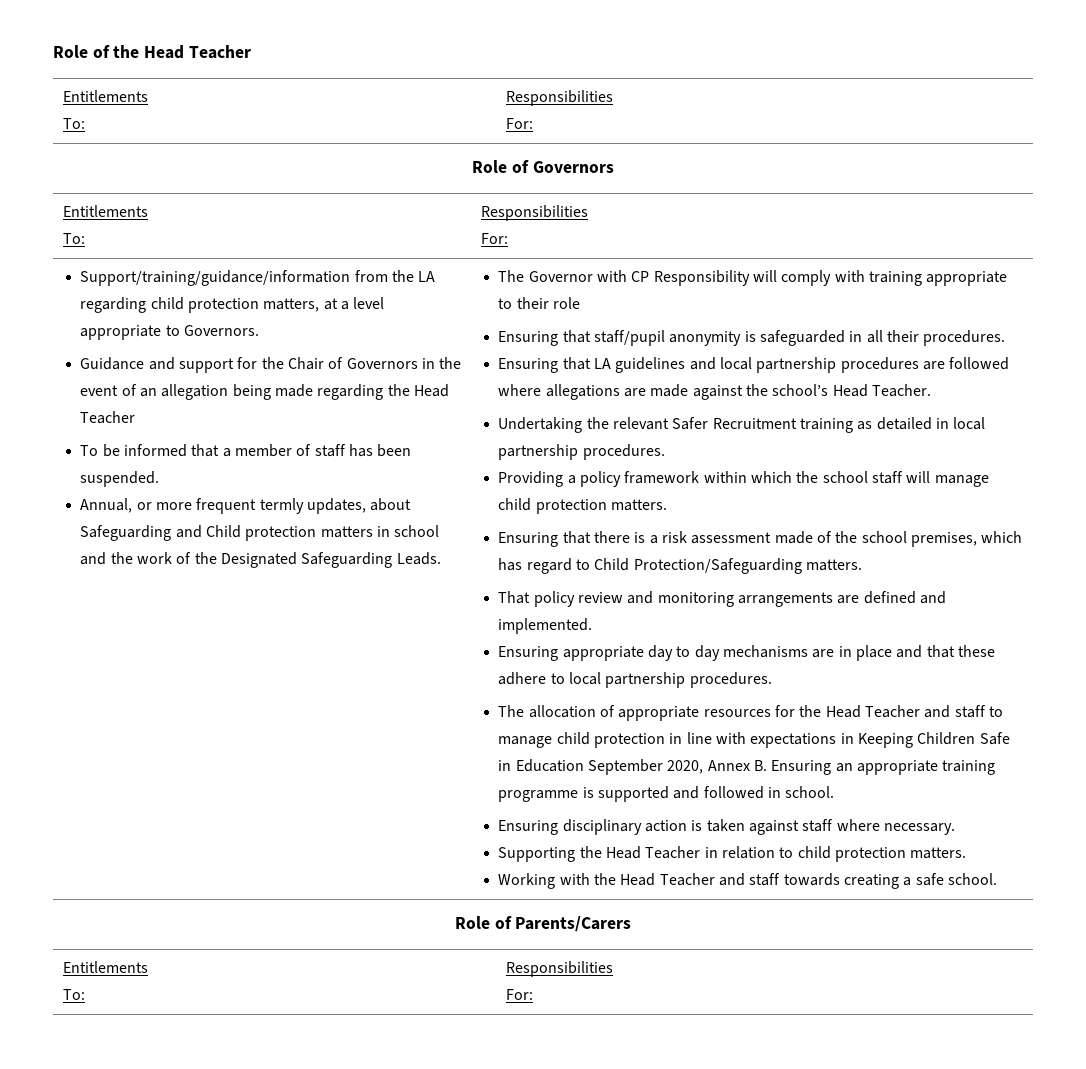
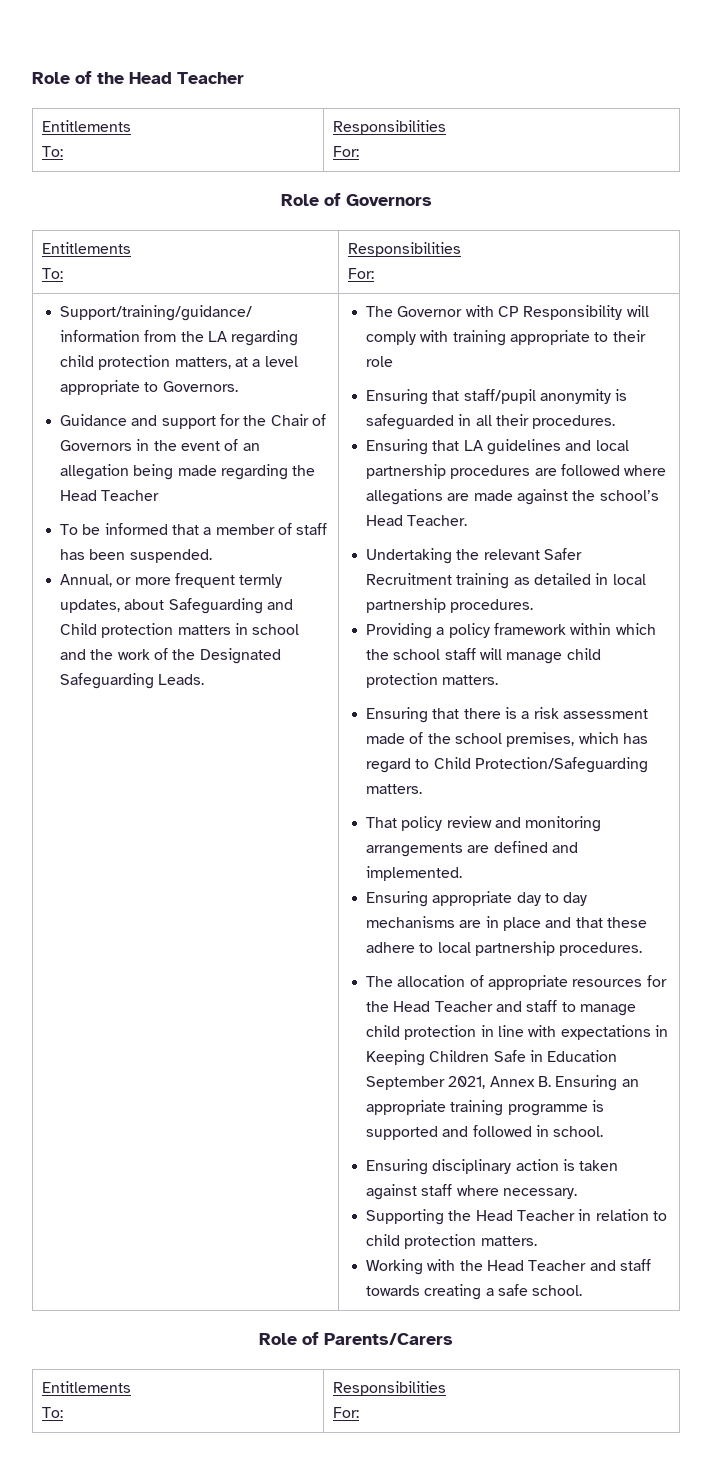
- The allocation of appropriate resources for the Head Teacher and staff to manage child protection in line with expectations in Keeping Children Safe in Education September 2020, Annex B. Ensuring an appropriate training programme is supported and followed in school.
+ The allocation of appropriate resources for the Head Teacher and staff to manage child protection in line with expectations in Keeping Children Safe in Education September 2021, Annex B. Ensuring an appropriate training programme is supported and followed in school.

